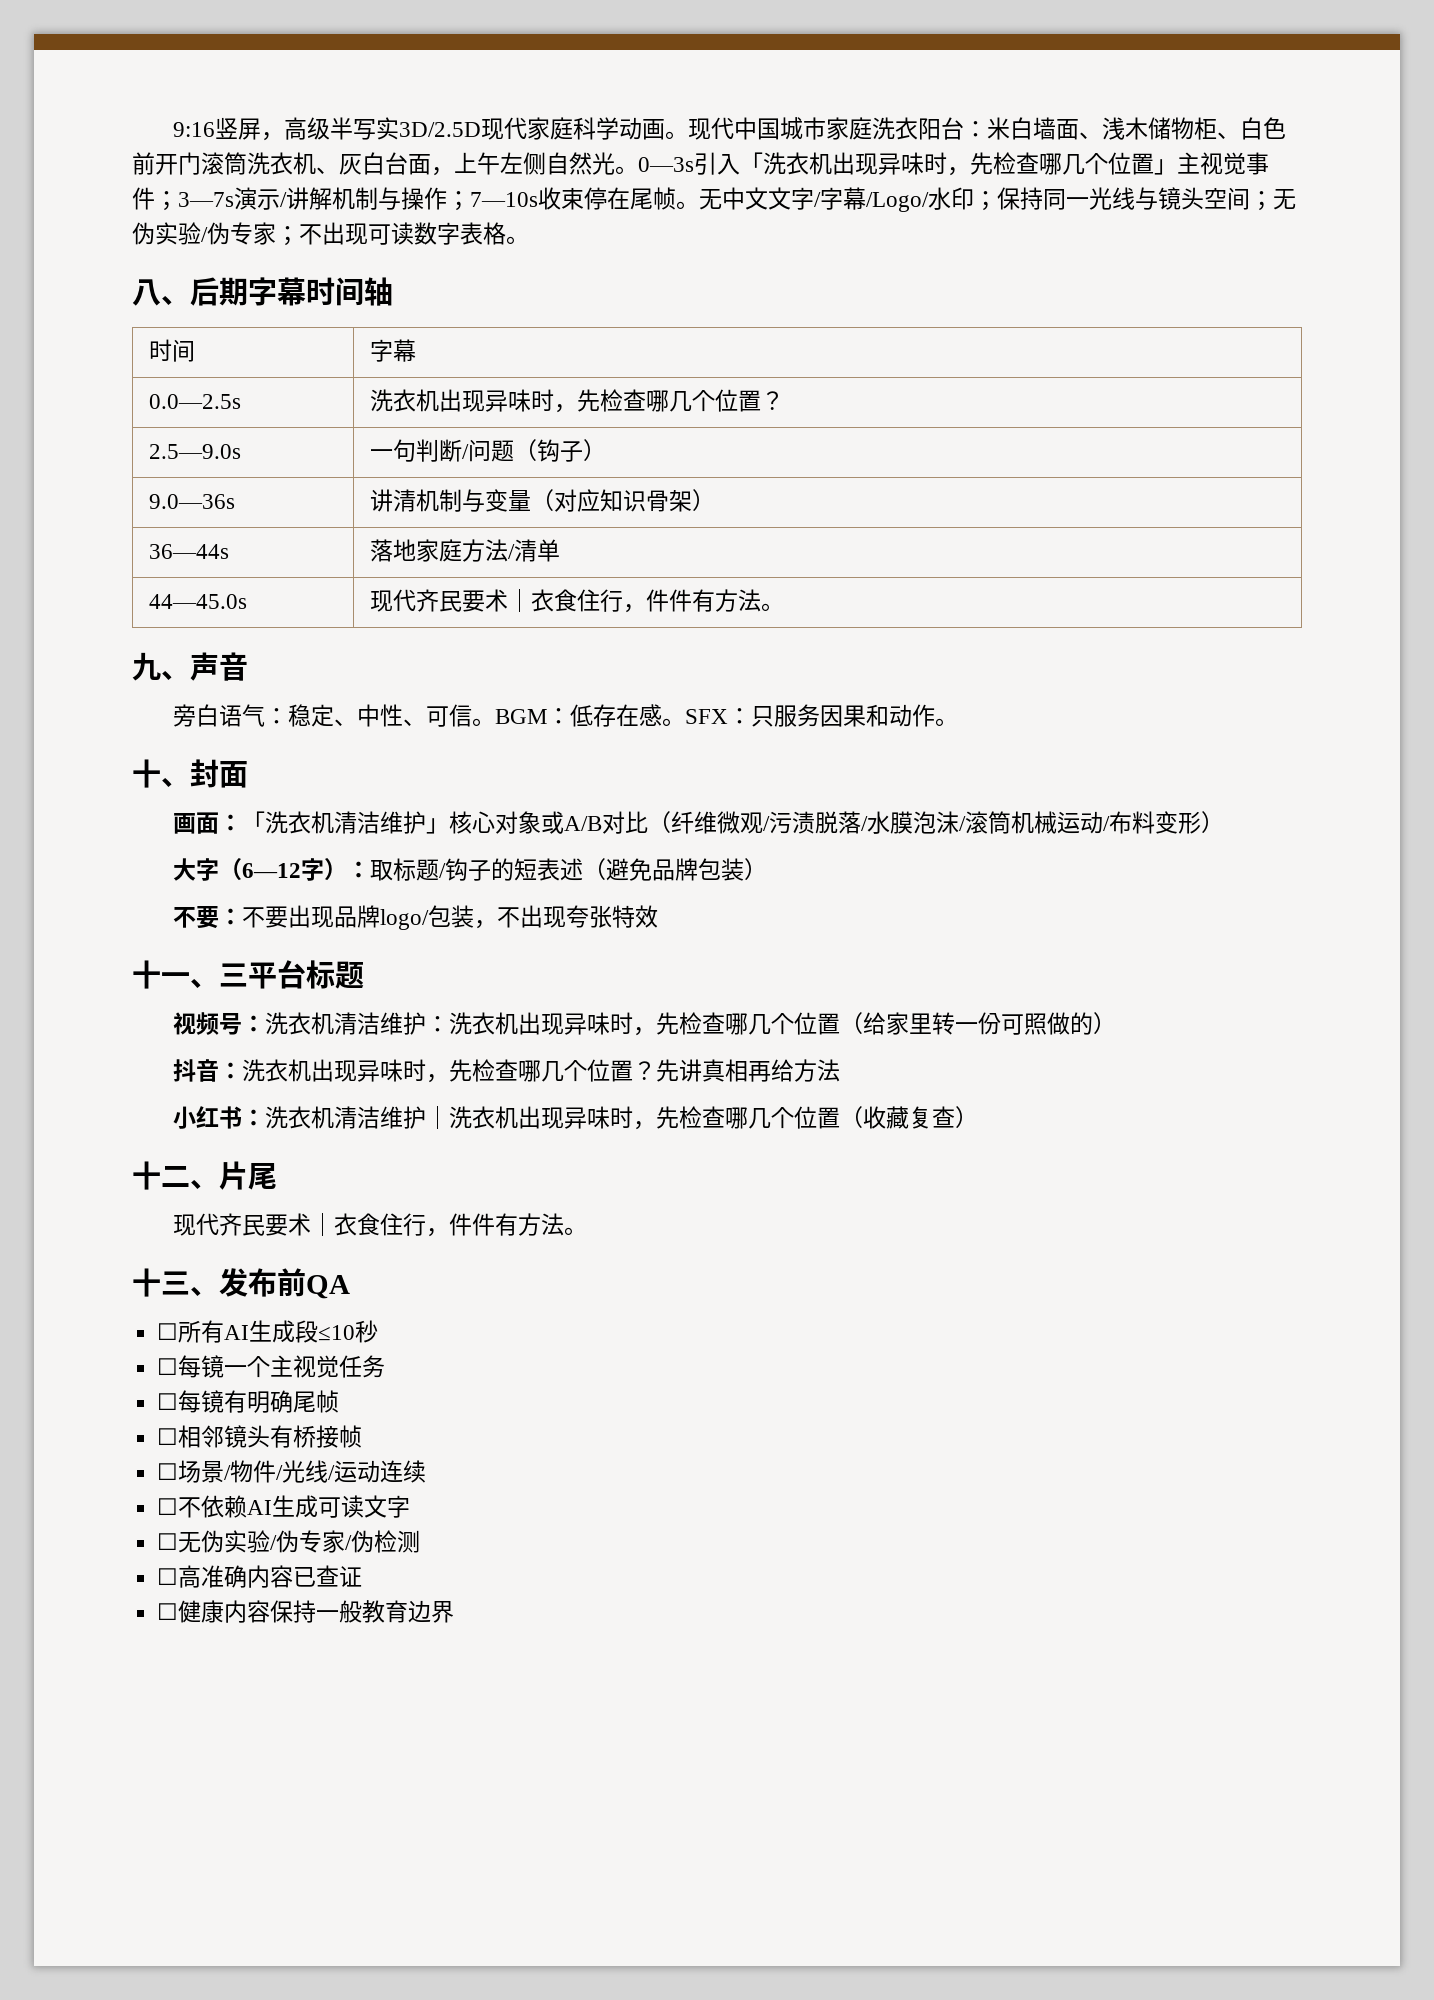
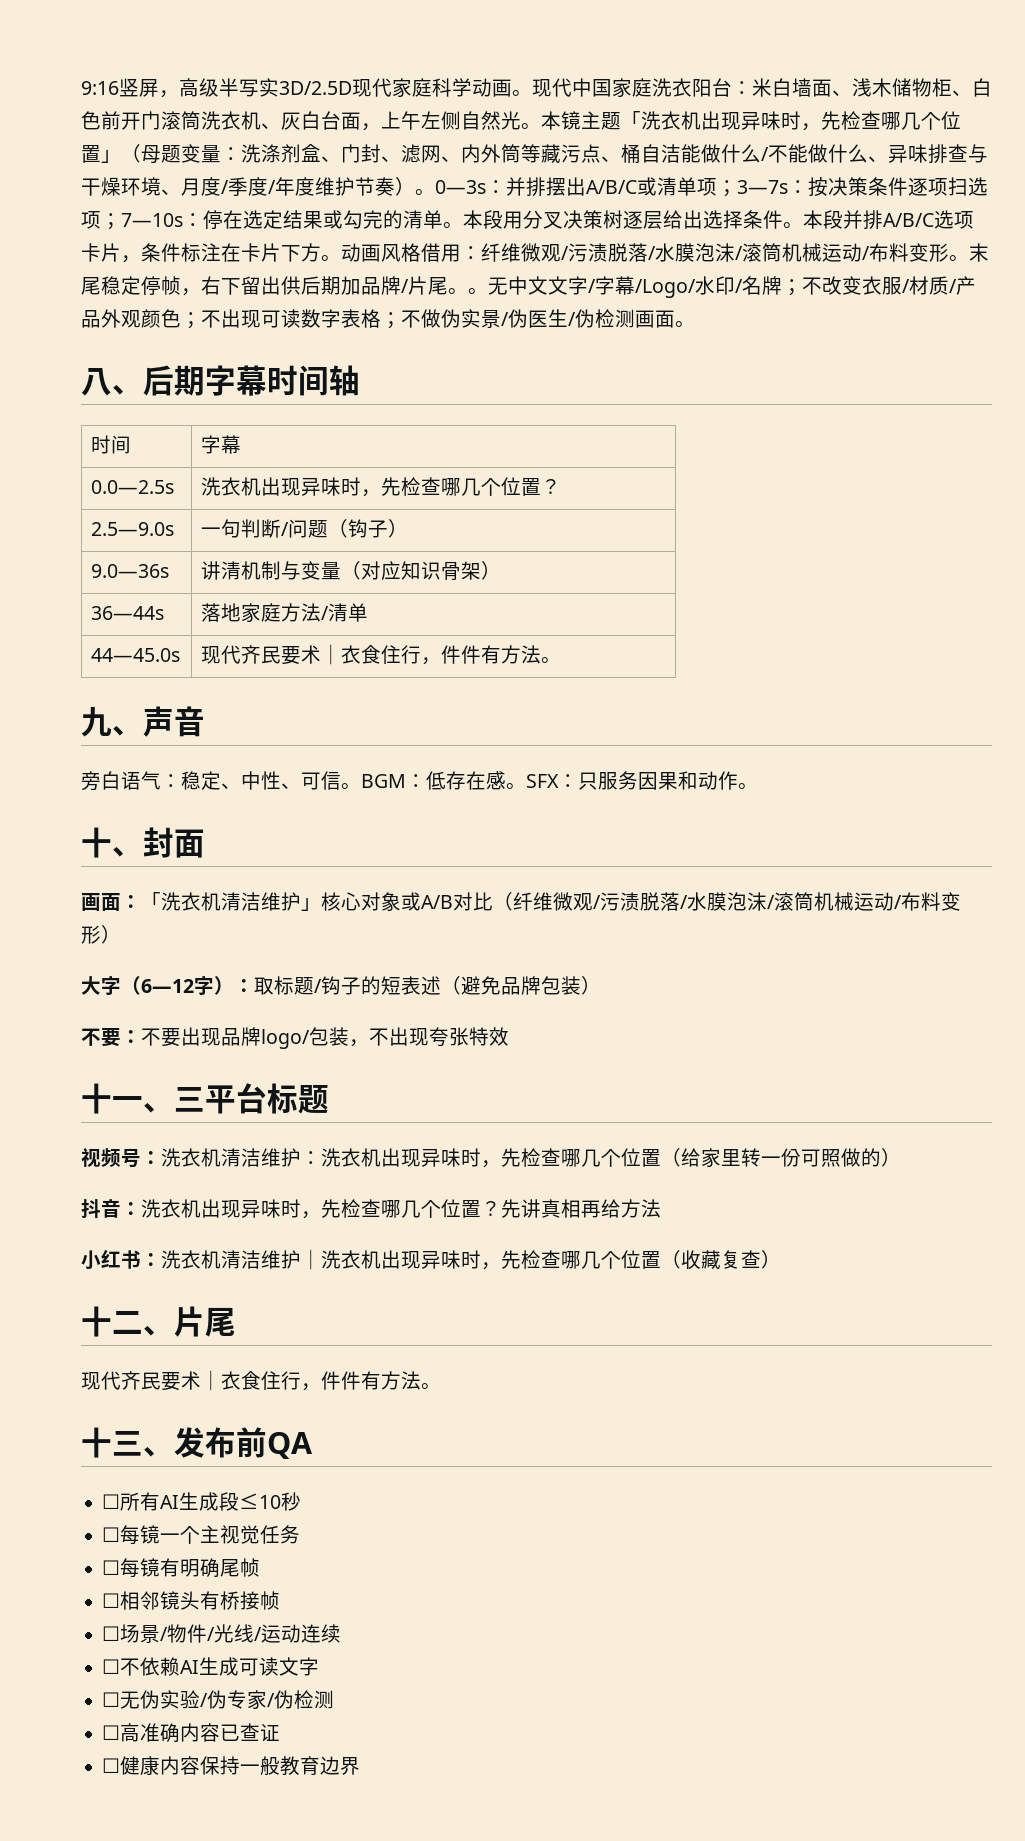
- 现代中国城市家庭洗衣阳台：米白墙面、浅木储物柜、白色前开门滚筒洗衣机、灰白台面，上午左侧自然光。
+ 现代中国家庭洗衣阳台：米白墙面、浅木储物柜、白色前开门滚筒洗衣机、灰白台面，上午左侧自然光。
- 0—3s引入「洗衣机出现异味时，先检查哪几个位置」主视觉事件；3—7s演示/讲解机制与操作；7—10s收束停在尾帧。
+ 本镜主题「洗衣机出现异味时，先检查哪几个位置」（母题变量：洗涤剂盒、门封、滤网、内外筒等藏污点、桶自洁能做什么/不能做什么、异味排查与干燥环境、月度/季度/年度维护节奏）。0—3s：并排摆出A/B/C或清单项；3—7s：按决策条件逐项扫选项；7—10s：停在选定结果或勾完的清单。本段用分叉决策树逐层给出选择条件。本段并排A/B/C选项卡片，条件标注在卡片下方。动画风格借用：纤维微观/污渍脱落/水膜泡沫/滚筒机械运动/布料变形。末尾稳定停帧，右下留出供后期加品牌/片尾。。
- 无中文文字/字幕/Logo/水印；保持同一光线与镜头空间；无伪实验/伪专家；不出现可读数字表格。
+ 无中文文字/字幕/Logo/水印/名牌；不改变衣服/材质/产品外观颜色；不出现可读数字表格；不做伪实景/伪医生/伪检测画面。

